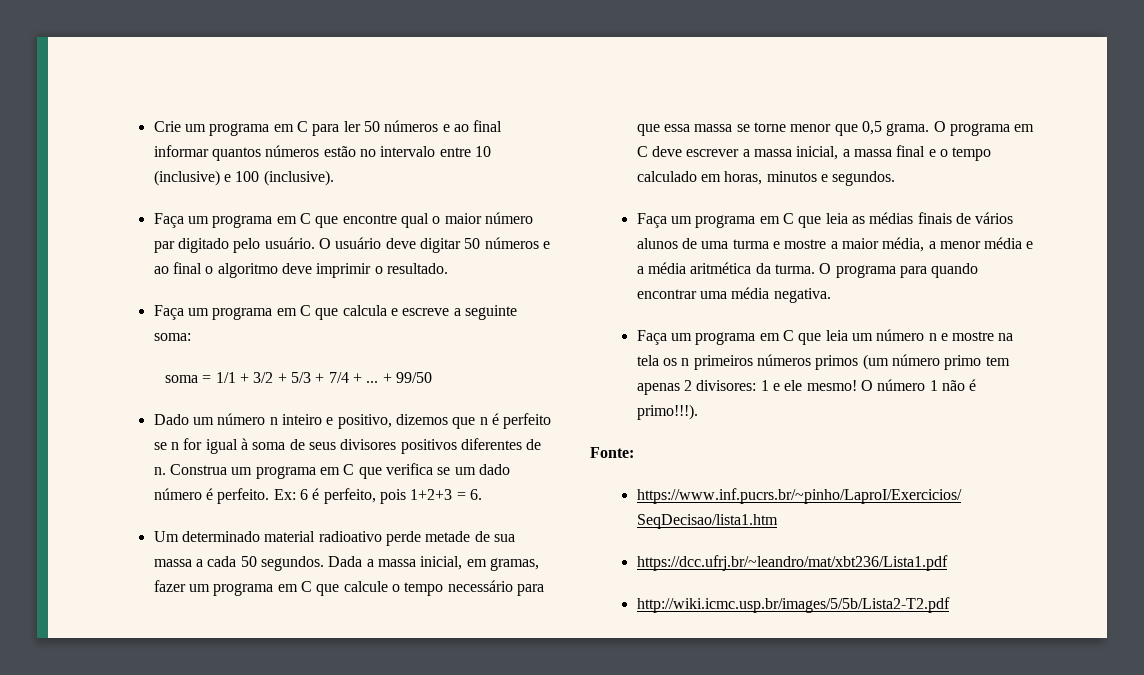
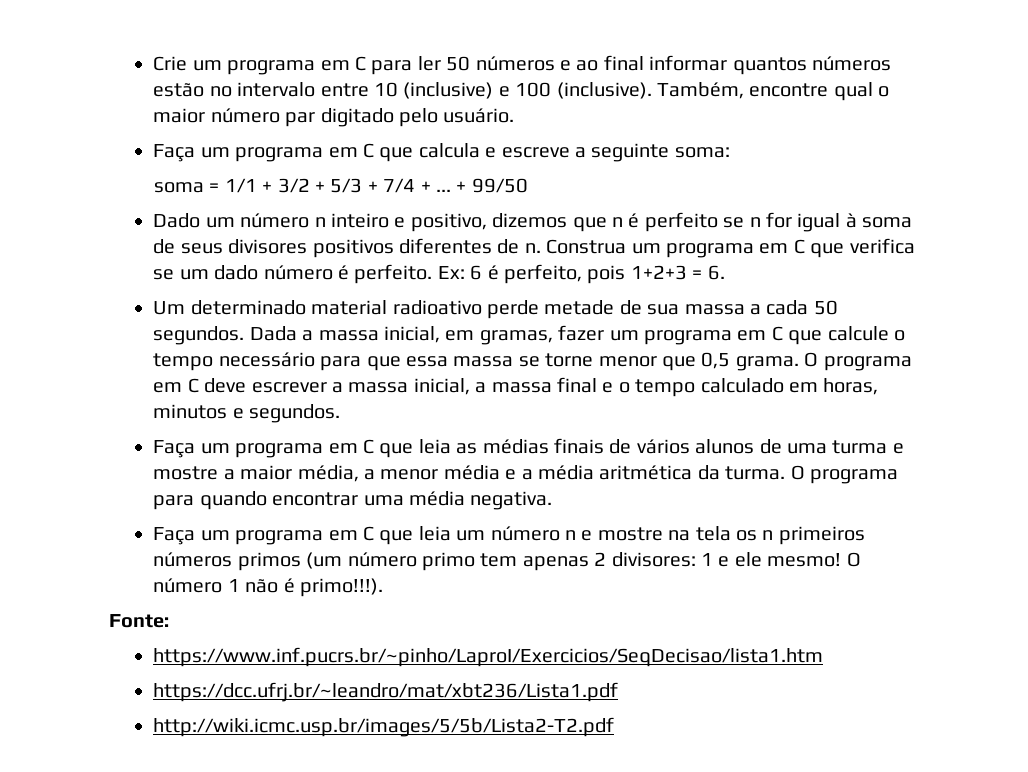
- Crie um programa em C para ler 50 números e ao final informar quantos números estão no intervalo entre 10 (inclusive) e 100 (inclusive).
- Faça um programa em C que encontre qual o maior número par digitado pelo usuário. O usuário deve digitar 50 números e ao final o algoritmo deve imprimir o resultado.
+ Crie um programa em C para ler 50 números e ao final informar quantos números estão no intervalo entre 10 (inclusive) e 100 (inclusive). Também, encontre qual o maior número par digitado pelo usuário.

